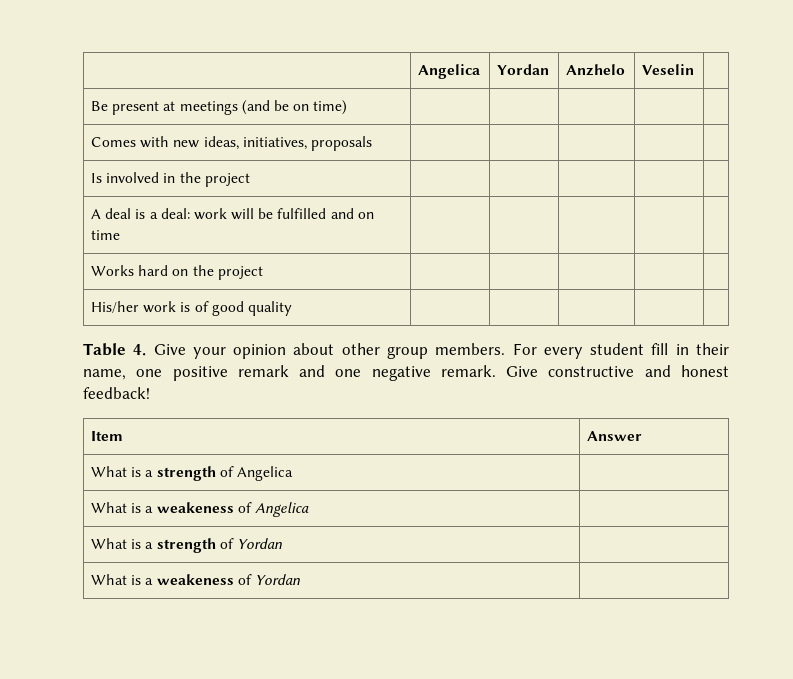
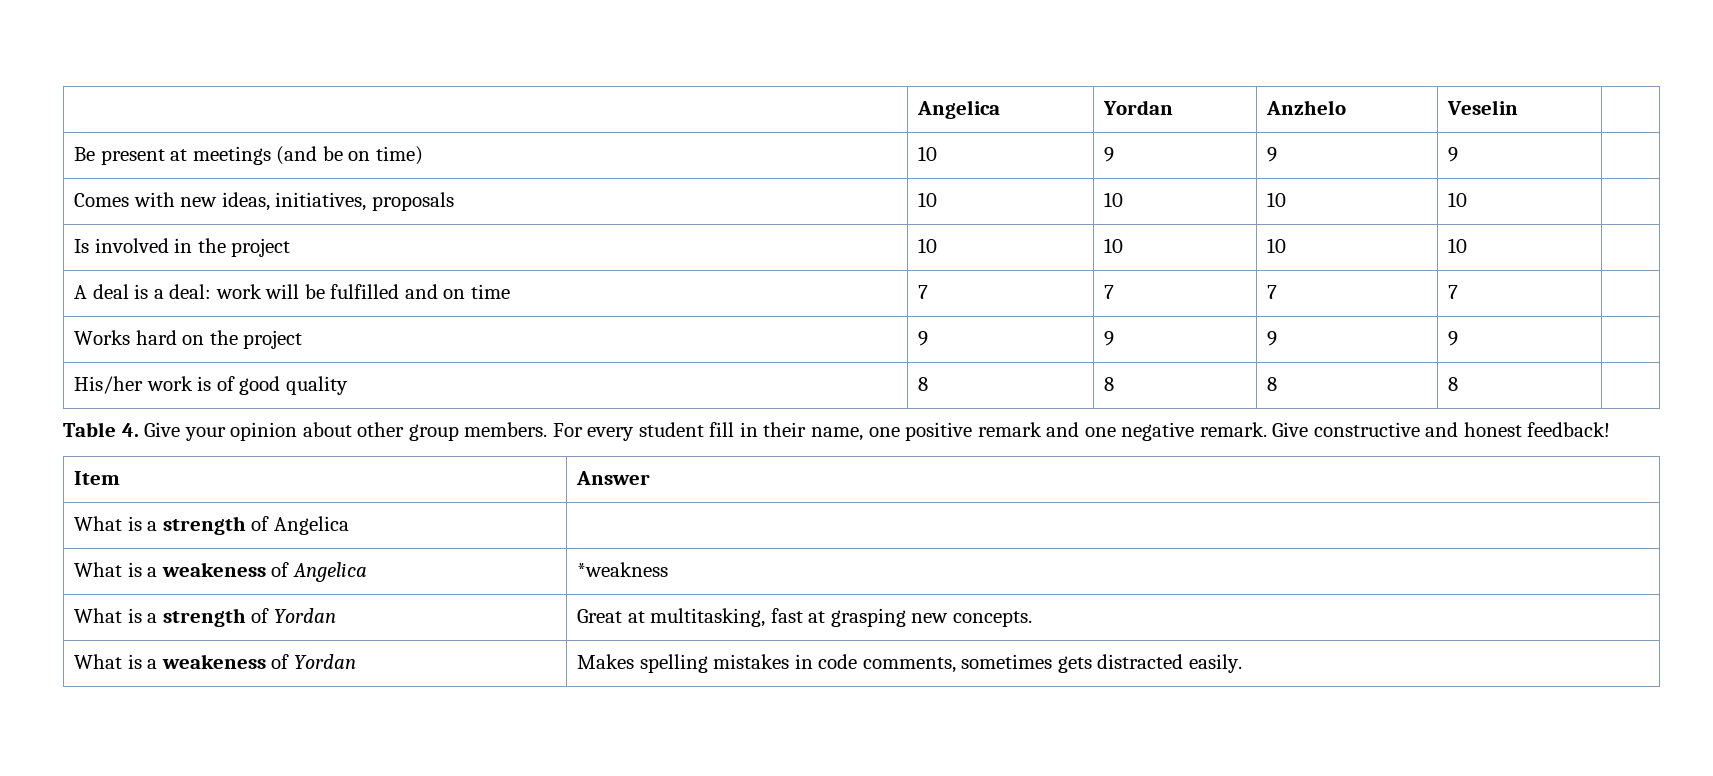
- Be present at meetings (and be on time) | | | | |
+ Be present at meetings (and be on time) | 10 | 9 | 9 | 9 |
- Comes with new ideas, initiatives, proposals | | | | |
+ Comes with new ideas, initiatives, proposals | 10 | 10 | 10 | 10 |
- Is involved in the project | | | | |
+ Is involved in the project | 10 | 10 | 10 | 10 |
- A deal is a deal: work will be fulfilled and on time | | | | |
+ A deal is a deal: work will be fulfilled and on time | 7 | 7 | 7 | 7 |
- Works hard on the project | | | | |
+ Works hard on the project | 9 | 9 | 9 | 9 |
- His/her work is of good quality | | | | |
+ His/her work is of good quality | 8 | 8 | 8 | 8 |
- What is a weakeness of Angelica |
+ What is a weakeness of Angelica | *weakness
- What is a strength of Yordan |
+ What is a strength of Yordan | Great at multitasking, fast at grasping new concepts.
- What is a weakeness of Yordan |
+ What is a weakeness of Yordan | Makes spelling mistakes in code comments, sometimes gets distracted easily.

